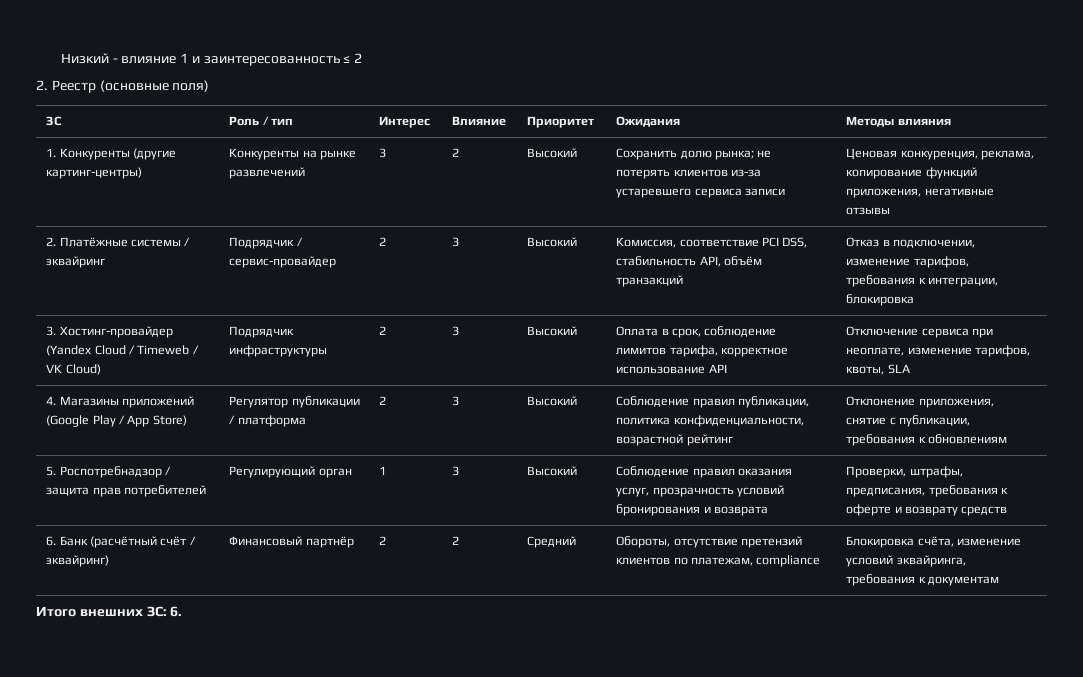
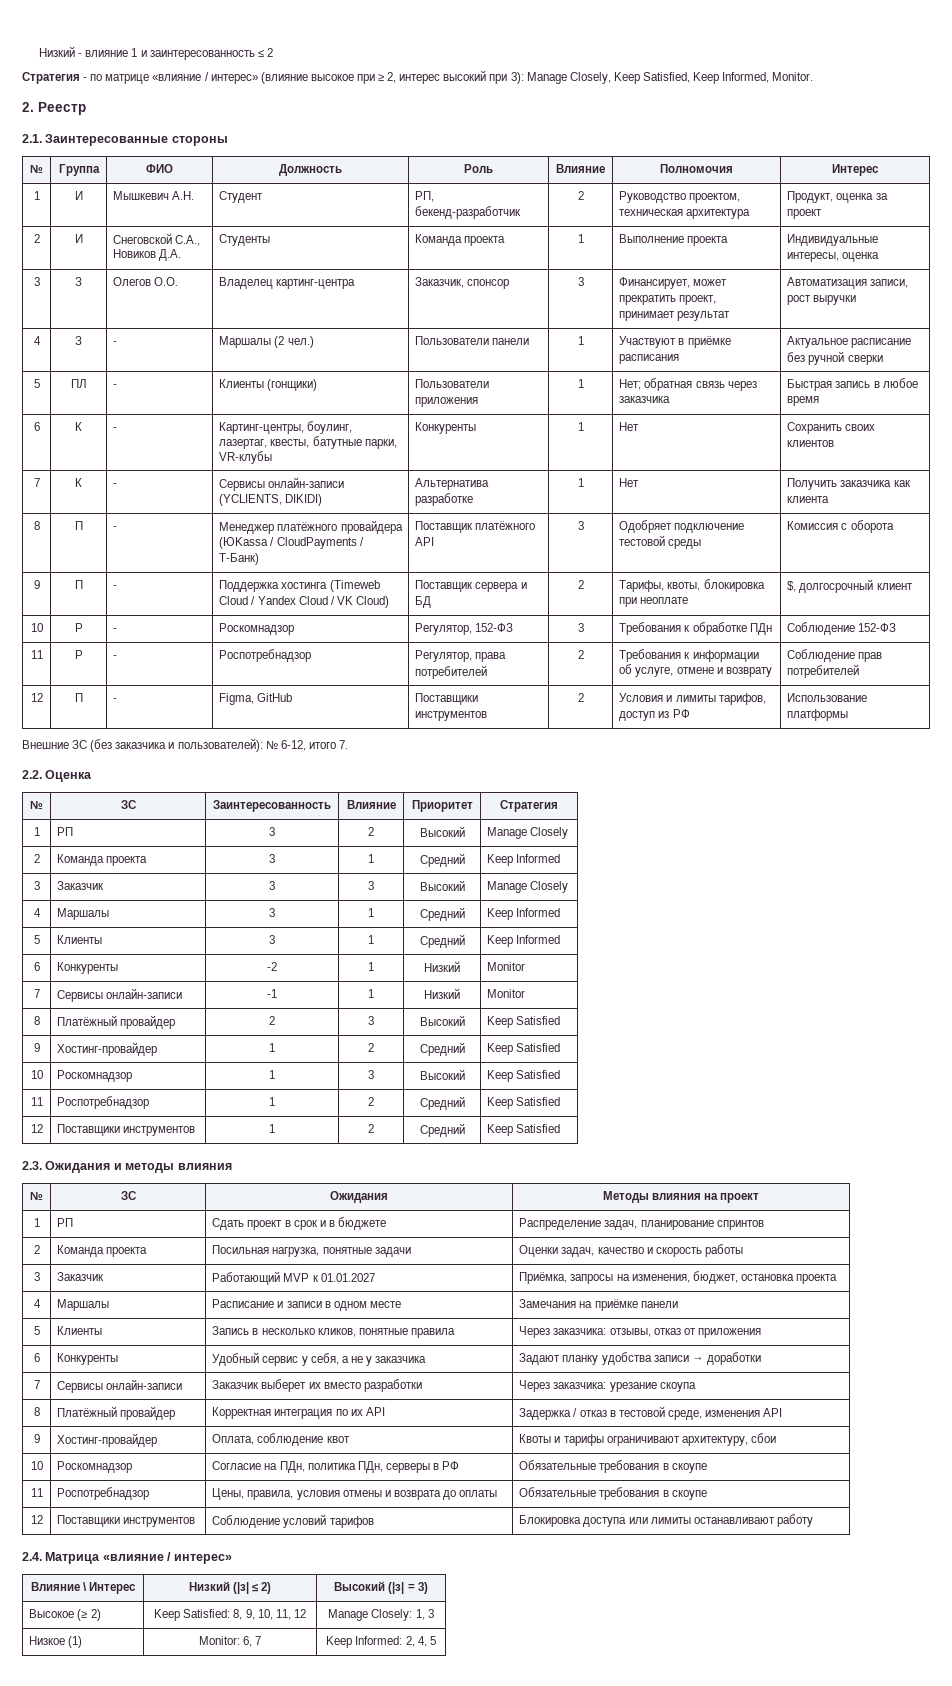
- 2. Реестр (основные поля)
- ЗС | Роль / тип | Интерес | Влияние | Приоритет | Ожидания | Методы влияния
- 1. Конкуренты (другие картинг-центры) | Конкуренты на рынке развлечений | 3 | 2 | Высокий | Сохранить долю рынка; не потерять клиентов из-за устаревшего сервиса записи | Ценовая конкуренция, реклама, копирование функций приложения, негативные отзывы
- 2. Платёжные системы / эквайринг | Подрядчик / сервис-провайдер | 2 | 3 | Высокий | Комиссия, соответствие PCI DSS, стабильность API, объём транзакций | Отказ в подключении, изменение тарифов, требования к интеграции, блокировка
- 3. Хостинг-провайдер (Yandex Cloud / Timeweb / VK Cloud) | Подрядчик инфраструктуры | 2 | 3 | Высокий | Оплата в срок, соблюдение лимитов тарифа, корректное использование API | Отключение сервиса при неоплате, изменение тарифов, квоты, SLA
- 4. Магазины приложений (Google Play / App Store) | Регулятор публикации / платформа | 2 | 3 | Высокий | Соблюдение правил публикации, политика конфиденциальности, возрастной рейтинг | Отклонение приложения, снятие с публикации, требования к обновлениям
- 5. Роспотребнадзор / защита прав потребителей | Регулирующий орган | 1 | 3 | Высокий | Соблюдение правил оказания услуг, прозрачность условий бронирования и возврата | Проверки, штрафы, предписания, требования к оферте и возврату средств
- 6. Банк (расчётный счёт / эквайринг) | Финансовый партнёр | 2 | 2 | Средний | Обороты, отсутствие претензий клиентов по платежам, compliance | Блокировка счёта, изменение условий эквайринга, требования к документам
- Итого внешних ЗС: 6.
+ Стратегия - по матрице «влияние / интерес» (влияние высокое при ≥ 2, интерес высокий при 3): Manage Closely, Keep Satisfied, Keep Informed, Monitor.
+ 2. Реестр
+ 2.1. Заинтересованные стороны
+ № | Группа | ФИО | Должность | Роль | Влияние | Полномочия | Интерес
+ 1 | И | Мышкевич А.Н. | Студент | РП, бекенд-разработчик | 2 | Руководство проектом, техническая архитектура | Продукт, оценка за проект
+ 2 | И | Снеговской С.А., Новиков Д.А. | Студенты | Команда проекта | 1 | Выполнение проекта | Индивидуальные интересы, оценка
+ 3 | З | Олегов О.О. | Владелец картинг-центра | Заказчик, спонсор | 3 | Финансирует, может прекратить проект, принимает результат | Автоматизация записи, рост выручки
+ 4 | З | - | Маршалы (2 чел.) | Пользователи панели | 1 | Участвуют в приёмке расписания | Актуальное расписание без ручной сверки
+ 5 | ПЛ | - | Клиенты (гонщики) | Пользователи приложения | 1 | Нет; обратная связь через заказчика | Быстрая запись в любое время
+ 6 | К | - | Картинг-центры, боулинг, лазертаг, квесты, батутные парки, VR-клубы | Конкуренты | 1 | Нет | Сохранить своих клиентов
+ 7 | К | - | Сервисы онлайн-записи (YCLIENTS, DIKIDI) | Альтернатива разработке | 1 | Нет | Получить заказчика как клиента
+ 8 | П | - | Менеджер платёжного провайдера (ЮKassa / CloudPayments / Т-Банк) | Поставщик платёжного API | 3 | Одобряет подключение тестовой среды | Комиссия с оборота
+ 9 | П | - | Поддержка хостинга (Timeweb Cloud / Yandex Cloud / VK Cloud) | Поставщик сервера и БД | 2 | Тарифы, квоты, блокировка при неоплате | $, долгосрочный клиент
+ 10 | Р | - | Роскомнадзор | Регулятор, 152-ФЗ | 3 | Требования к обработке ПДн | Соблюдение 152-ФЗ
+ 11 | Р | - | Роспотребнадзор | Регулятор, права потребителей | 2 | Требования к информации об услуге, отмене и возврату | Соблюдение прав потребителей
+ 12 | П | - | Figma, GitHub | Поставщики инструментов | 2 | Условия и лимиты тарифов, доступ из РФ | Использование платформы
+ Внешние ЗС (без заказчика и пользователей): № 6-12, итого 7.
+ 2.2. Оценка
+ № | ЗС | Заинтересованность | Влияние | Приоритет | Стратегия
+ 1 | РП | 3 | 2 | Высокий | Manage Closely
+ 2 | Команда проекта | 3 | 1 | Средний | Keep Informed
+ 3 | Заказчик | 3 | 3 | Высокий | Manage Closely
+ 4 | Маршалы | 3 | 1 | Средний | Keep Informed
+ 5 | Клиенты | 3 | 1 | Средний | Keep Informed
+ 6 | Конкуренты | -2 | 1 | Низкий | Monitor
+ 7 | Сервисы онлайн-записи | -1 | 1 | Низкий | Monitor
+ 8 | Платёжный провайдер | 2 | 3 | Высокий | Keep Satisfied
+ 9 | Хостинг-провайдер | 1 | 2 | Средний | Keep Satisfied
+ 10 | Роскомнадзор | 1 | 3 | Высокий | Keep Satisfied
+ 11 | Роспотребнадзор | 1 | 2 | Средний | Keep Satisfied
+ 12 | Поставщики инструментов | 1 | 2 | Средний | Keep Satisfied
+ 2.3. Ожидания и методы влияния
+ № | ЗС | Ожидания | Методы влияния на проект
+ 1 | РП | Сдать проект в срок и в бюджете | Распределение задач, планирование спринтов
+ 2 | Команда проекта | Посильная нагрузка, понятные задачи | Оценки задач, качество и скорость работы
+ 3 | Заказчик | Работающий MVP к 01.01.2027 | Приёмка, запросы на изменения, бюджет, остановка проекта
+ 4 | Маршалы | Расписание и записи в одном месте | Замечания на приёмке панели
+ 5 | Клиенты | Запись в несколько кликов, понятные правила | Через заказчика: отзывы, отказ от приложения
+ 6 | Конкуренты | Удобный сервис у себя, а не у заказчика | Задают планку удобства записи → доработки
+ 7 | Сервисы онлайн-записи | Заказчик выберет их вместо разработки | Через заказчика: урезание скоупа
+ 8 | Платёжный провайдер | Корректная интеграция по их API | Задержка / отказ в тестовой среде, изменения API
+ 9 | Хостинг-провайдер | Оплата, соблюдение квот | Квоты и тарифы ограничивают архитектуру, сбои
+ 10 | Роскомнадзор | Согласие на ПДн, политика ПДн, серверы в РФ | Обязательные требования в скоупе
+ 11 | Роспотребнадзор | Цены, правила, условия отмены и возврата до оплаты | Обязательные требования в скоупе
+ 12 | Поставщики инструментов | Соблюдение условий тарифов | Блокировка доступа или лимиты останавливают работу
+ 2.4. Матрица «влияние / интерес»
+ Влияние \ Интерес | Низкий (|з| ≤ 2) | Высокий (|з| = 3)
+ Высокое (≥ 2) | Keep Satisfied: 8, 9, 10, 11, 12 | Manage Closely: 1, 3
+ Низкое (1) | Monitor: 6, 7 | Keep Informed: 2, 4, 5

